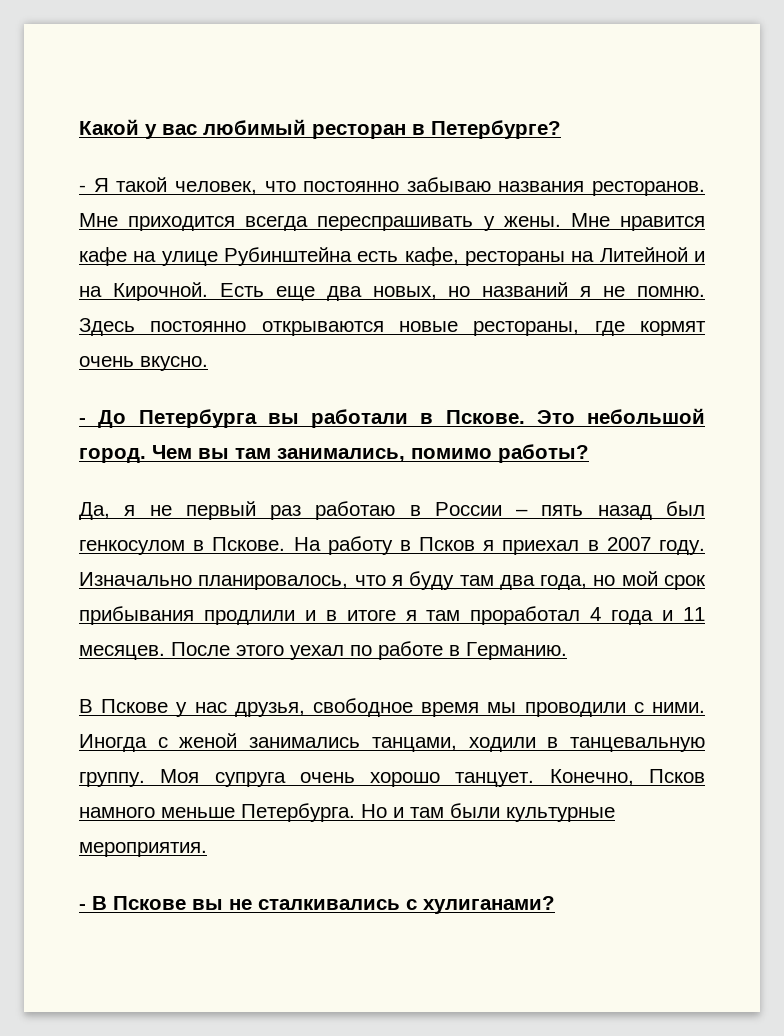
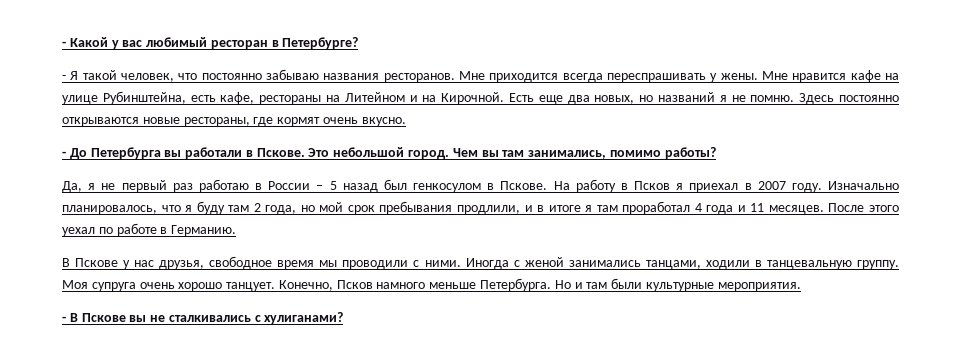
- Какой у вас любимый ресторан в Петербурге?
+ - Какой у вас любимый ресторан в Петербурге?
- Мне нравится кафе на улице Рубинштейна есть кафе, рестораны на Литейной и на Кирочной.
+ Мне нравится кафе на улице Рубинштейна, есть кафе, рестораны на Литейном и на Кирочной.
- Да, я не первый раз работаю в России – пять назад был генкосулом в Пскове.
+ Да, я не первый раз работаю в России – 5 назад был генкосулом в Пскове.
- Изначально планировалось, что я буду там два года, но мой срок прибывания продлили и в итоге я там проработал 4 года и 11 месяцев.
+ Изначально планировалось, что я буду там 2 года, но мой срок пребывания продлили, и в итоге я там проработал 4 года и 11 месяцев.

